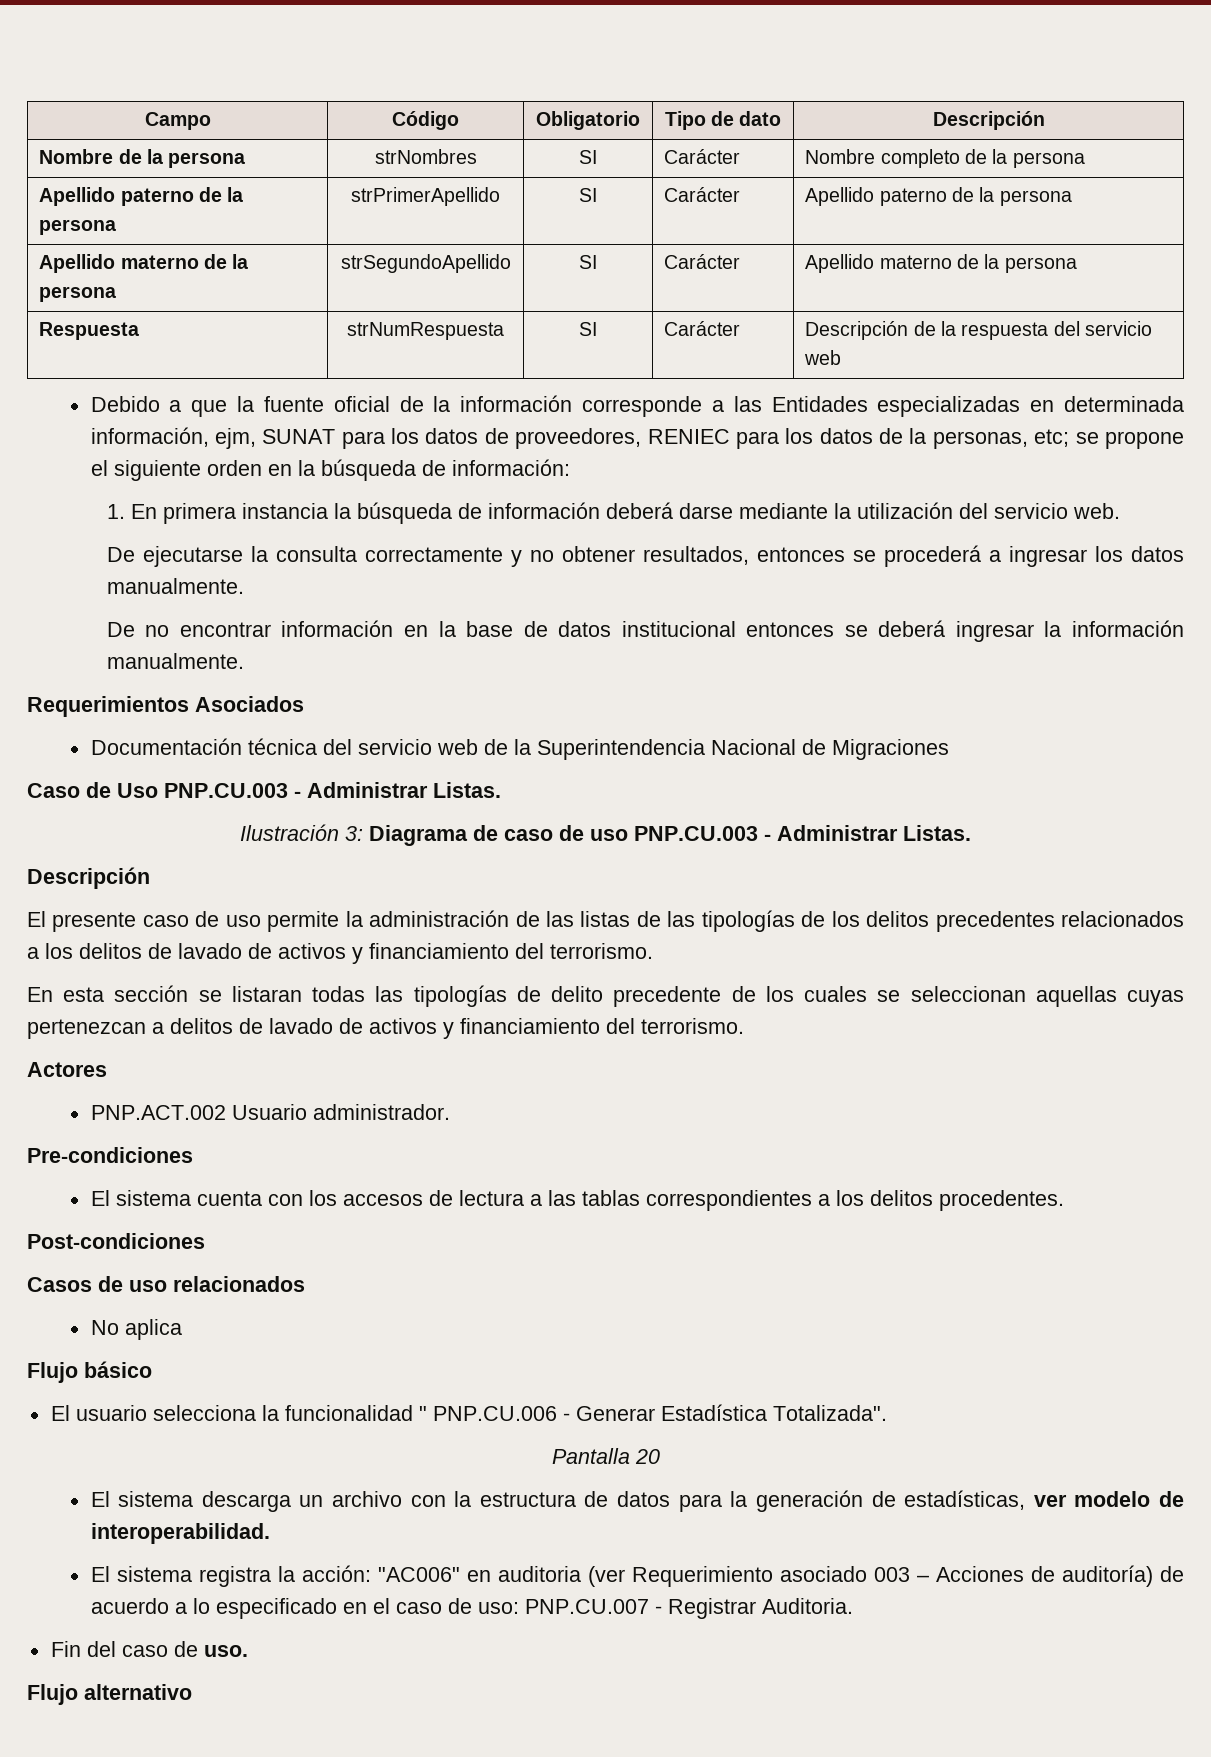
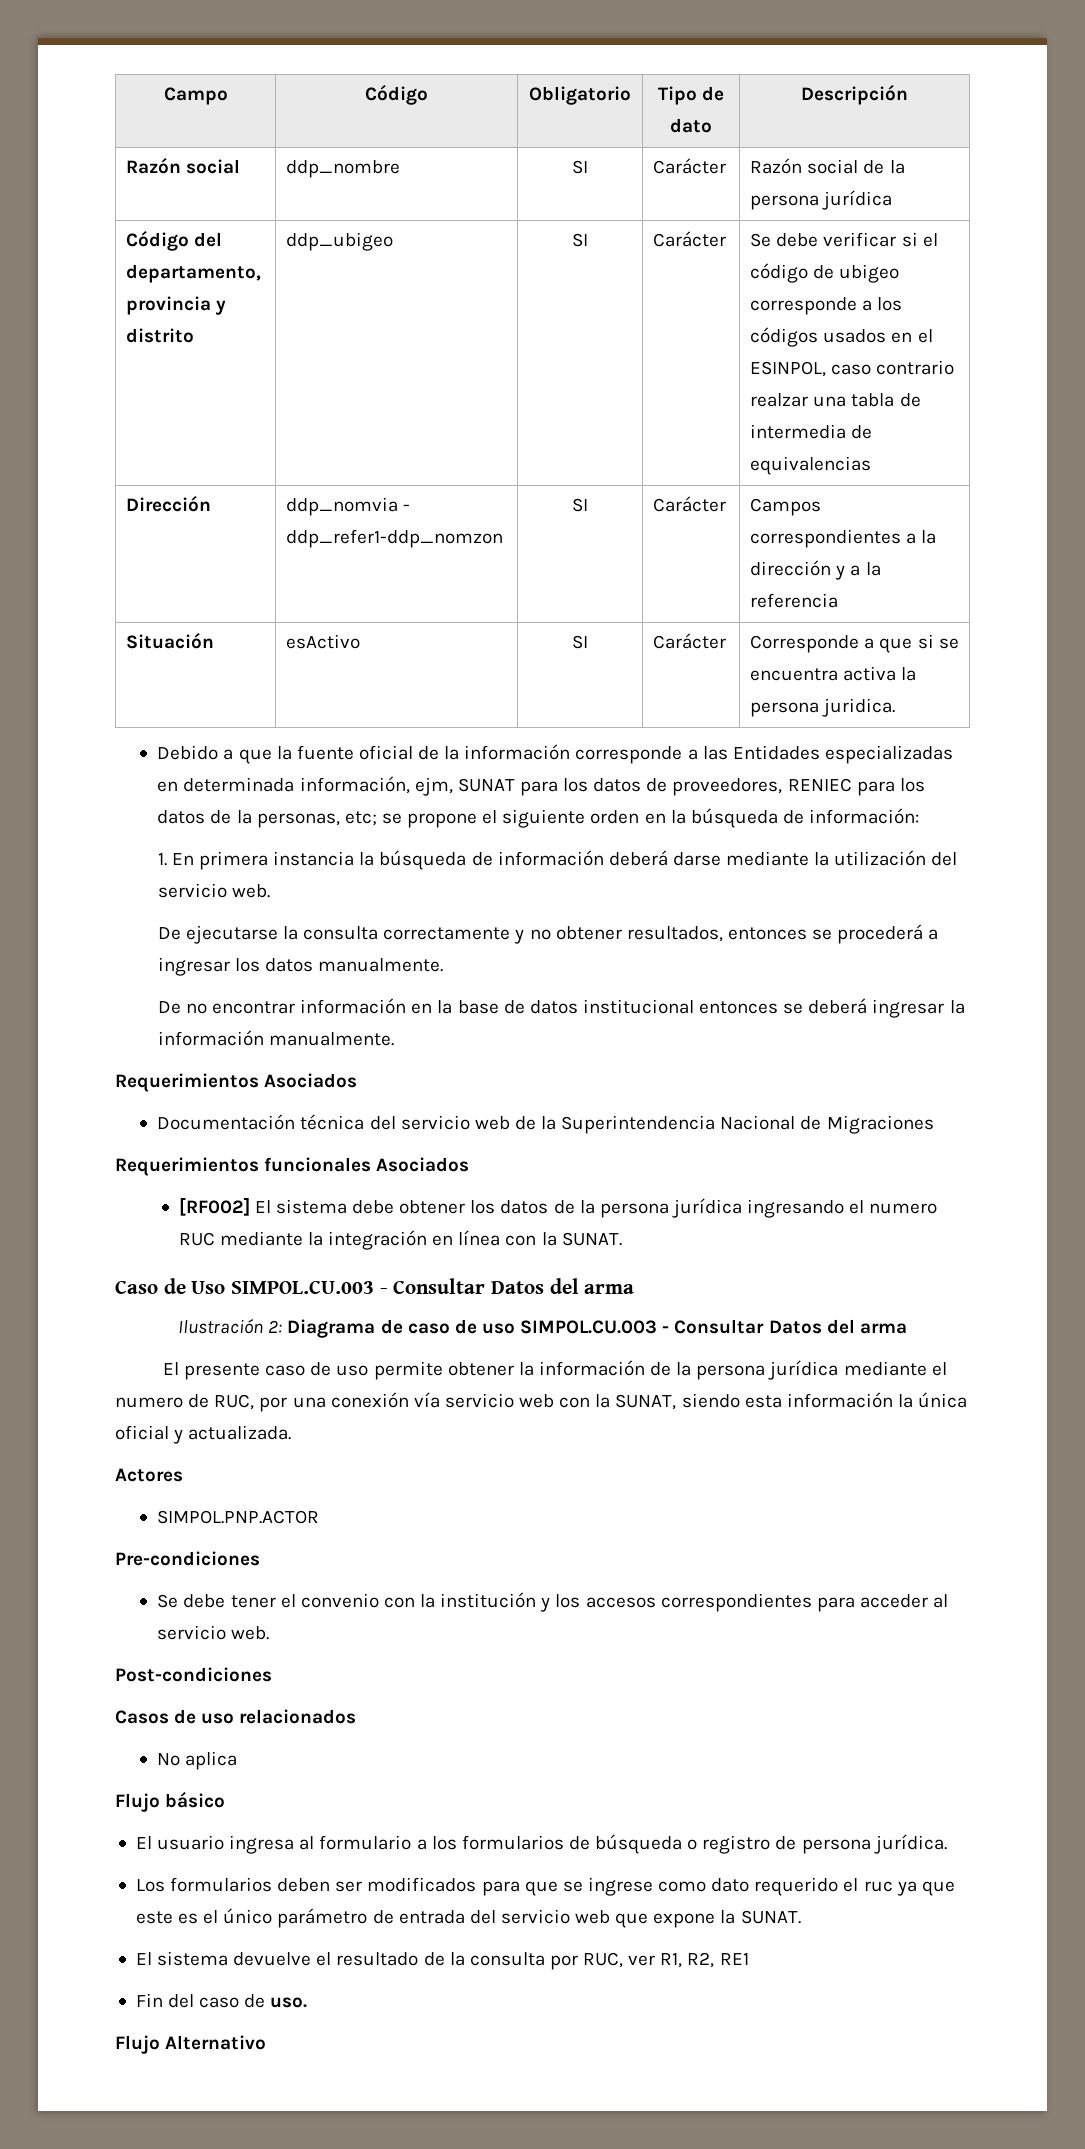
- Nombre de la persona | strNombres | SI | Carácter | Nombre completo de la persona
- Apellido paterno de la persona | strPrimerApellido | SI | Carácter | Apellido paterno de la persona
- Apellido materno de la persona | strSegundoApellido | SI | Carácter | Apellido materno de la persona
- Respuesta | strNumRespuesta | SI | Carácter | Descripción de la respuesta del servicio web
+ Razón social | ddp_nombre | SI | Carácter | Razón social de la persona jurídica
+ Código del departamento, provincia y distrito | ddp_ubigeo | SI | Carácter | Se debe verificar si el código de ubigeo corresponde a los códigos usados en el ESINPOL, caso contrario realzar una tabla de intermedia de equivalencias
+ Dirección | ddp_nomvia - ddp_refer1-ddp_nomzon | SI | Carácter | Campos correspondientes a la dirección y a la referencia
+ Situación | esActivo | SI | Carácter | Corresponde a que si se encuentra activa la persona juridica.
- Caso de Uso PNP.CU.003 - Administrar Listas.
+ Requerimientos funcionales Asociados
+ [RF002] El sistema debe obtener los datos de la persona jurídica ingresando el numero RUC mediante la integración en línea con la SUNAT.
+ Caso de Uso SIMPOL.CU.003 - Consultar Datos del arma
- Ilustración 3: Diagrama de caso de uso PNP.CU.003 - Administrar Listas.
- Descripción
+ Ilustración 2: Diagrama de caso de uso SIMPOL.CU.003 - Consultar Datos del arma
- El presente caso de uso permite la administración de las listas de las tipologías de los delitos precedentes relacionados a los delitos de lavado de activos y financiamiento del terrorismo.
- En esta sección se listaran todas las tipologías de delito precedente de los cuales se seleccionan aquellas cuyas pertenezcan a delitos de lavado de activos y financiamiento del terrorismo.
+ El presente caso de uso permite obtener la información de la persona jurídica mediante el numero de RUC, por una conexión vía servicio web con la SUNAT, siendo esta información la única oficial y actualizada.
  Actores
- PNP.ACT.002 Usuario administrador.
+ SIMPOL.PNP.ACTOR
  Pre-condiciones
- El sistema cuenta con los accesos de lectura a las tablas correspondientes a los delitos procedentes.
+ Se debe tener el convenio con la institución y los accesos correspondientes para acceder al servicio web.
- El usuario selecciona la funcionalidad " PNP.CU.006 - Generar Estadística Totalizada".
- Pantalla 20
- El sistema descarga un archivo con la estructura de datos para la generación de estadísticas, ver modelo de interoperabilidad.
- El sistema registra la acción: "AC006" en auditoria (ver Requerimiento asociado 003 – Acciones de auditoría) de acuerdo a lo especificado en el caso de uso: PNP.CU.007 - Registrar Auditoria.
+ El usuario ingresa al formulario a los formularios de búsqueda o registro de persona jurídica.
+ Los formularios deben ser modificados para que se ingrese como dato requerido el ruc ya que este es el único parámetro de entrada del servicio web que expone la SUNAT.
+ El sistema devuelve el resultado de la consulta por RUC, ver R1, R2, RE1
- Flujo alternativo
+ Flujo Alternativo

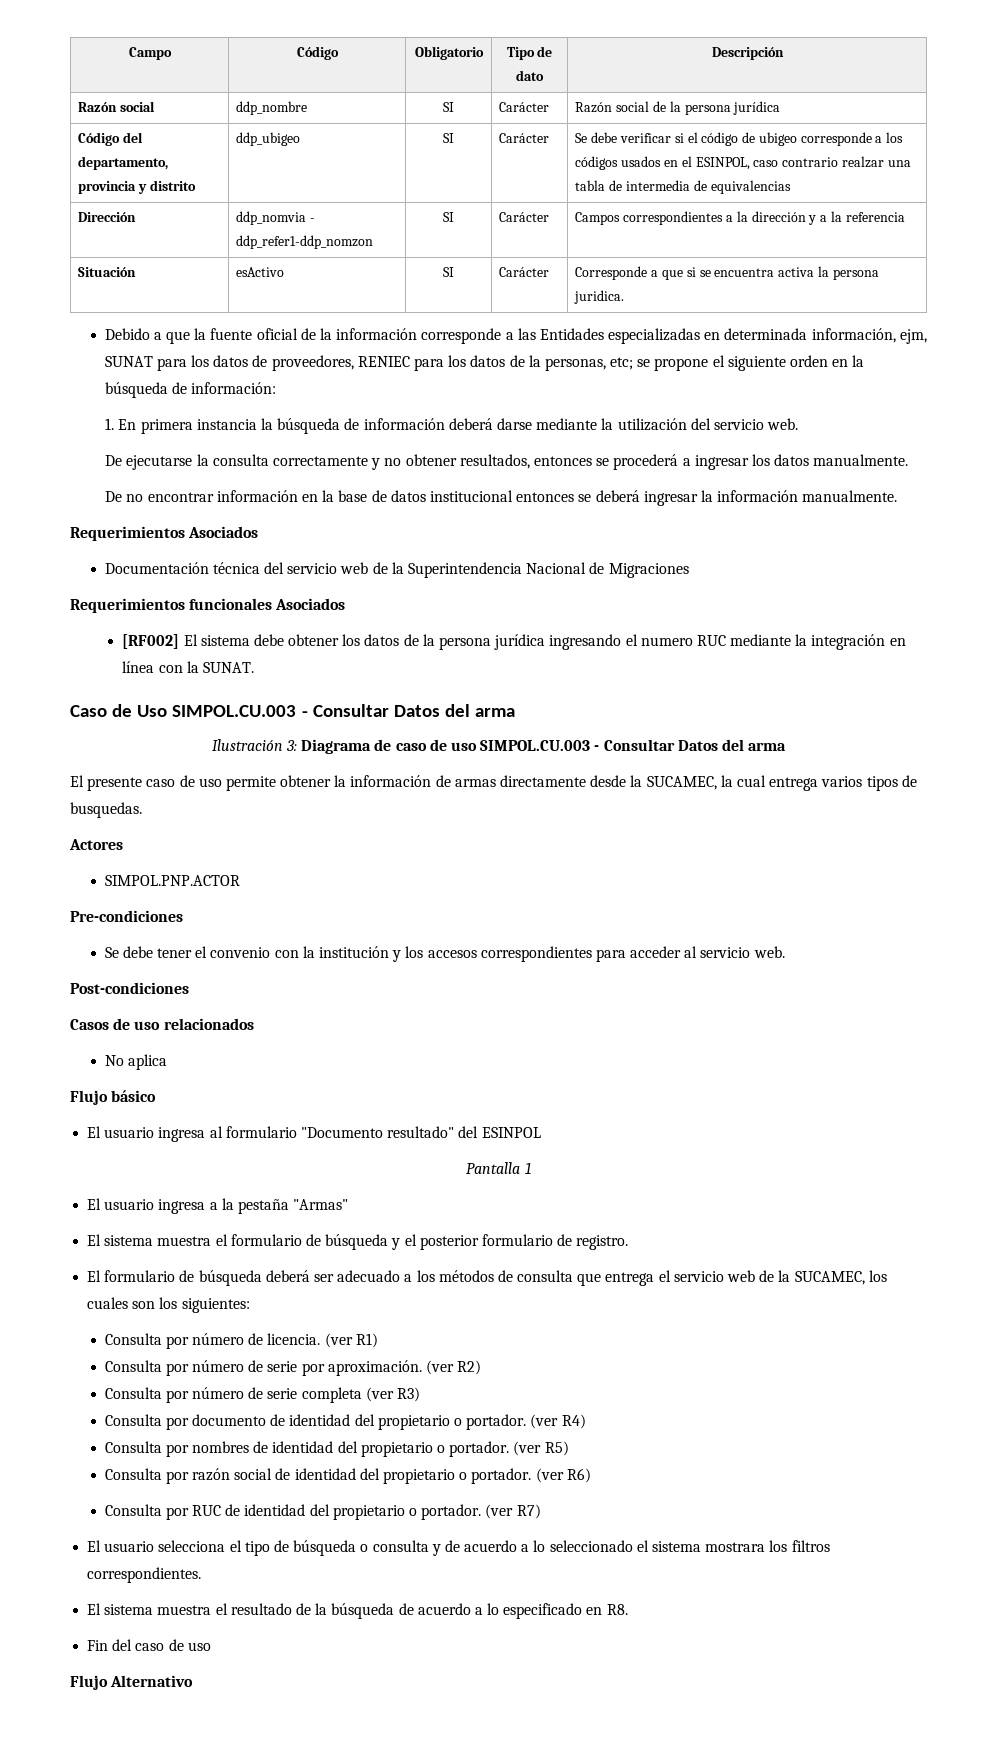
- Ilustración 2: Diagrama de caso de uso SIMPOL.CU.003 - Consultar Datos del arma
+ Ilustración 3: Diagrama de caso de uso SIMPOL.CU.003 - Consultar Datos del arma
- El presente caso de uso permite obtener la información de la persona jurídica mediante el numero de RUC, por una conexión vía servicio web con la SUNAT, siendo esta información la única oficial y actualizada.
+ El presente caso de uso permite obtener la información de armas directamente desde la SUCAMEC, la cual entrega varios tipos de busquedas.
- El usuario ingresa al formulario a los formularios de búsqueda o registro de persona jurídica.
- Los formularios deben ser modificados para que se ingrese como dato requerido el ruc ya que este es el único parámetro de entrada del servicio web que expone la SUNAT.
- El sistema devuelve el resultado de la consulta por RUC, ver R1, R2, RE1
+ El usuario ingresa al formulario "Documento resultado" del ESINPOL
+ Pantalla 1
+ El usuario ingresa a la pestaña "Armas"
+ El sistema muestra el formulario de búsqueda y el posterior formulario de registro.
+ El formulario de búsqueda deberá ser adecuado a los métodos de consulta que entrega el servicio web de la SUCAMEC, los cuales son los siguientes:
+ Consulta por número de licencia. (ver R1)
+ Consulta por número de serie por aproximación. (ver R2)
+ Consulta por número de serie completa (ver R3)
+ Consulta por documento de identidad del propietario o portador. (ver R4)
+ Consulta por nombres de identidad del propietario o portador. (ver R5)
+ Consulta por razón social de identidad del propietario o portador. (ver R6)
+ Consulta por RUC de identidad del propietario o portador. (ver R7)
+ El usuario selecciona el tipo de búsqueda o consulta y de acuerdo a lo seleccionado el sistema mostrara los filtros correspondientes.
+ El sistema muestra el resultado de la búsqueda de acuerdo a lo especificado en R8.
- Fin del caso de uso.
+ Fin del caso de uso

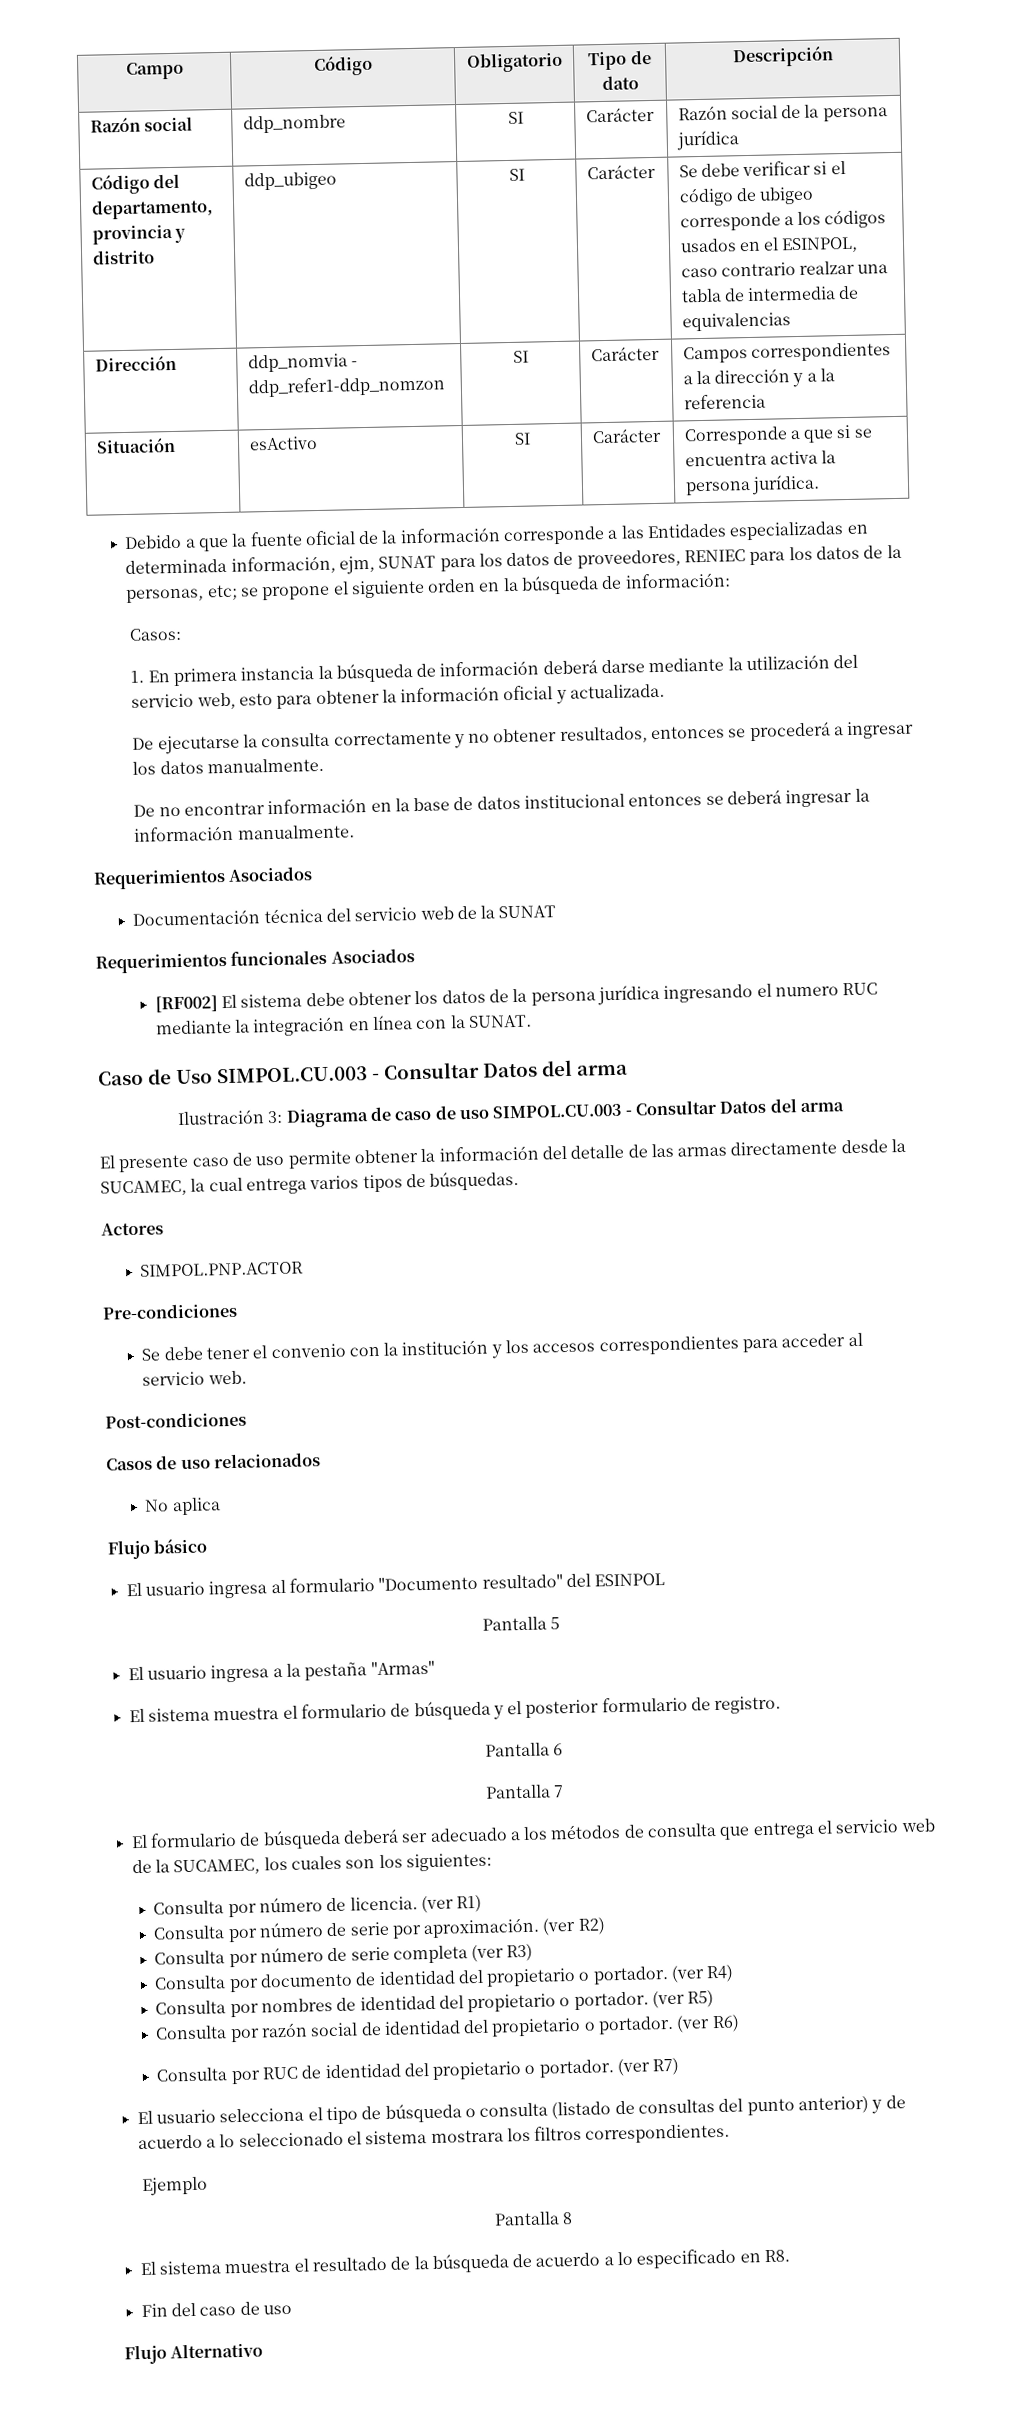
- Situación | esActivo | SI | Carácter | Corresponde a que si se encuentra activa la persona juridica.
+ Situación | esActivo | SI | Carácter | Corresponde a que si se encuentra activa la persona jurídica.
+ Casos:
- 1. En primera instancia la búsqueda de información deberá darse mediante la utilización del servicio web.
+ 1. En primera instancia la búsqueda de información deberá darse mediante la utilización del servicio web, esto para obtener la información oficial y actualizada.
- Documentación técnica del servicio web de la Superintendencia Nacional de Migraciones
+ Documentación técnica del servicio web de la SUNAT
- El presente caso de uso permite obtener la información de armas directamente desde la SUCAMEC, la cual entrega varios tipos de busquedas.
+ El presente caso de uso permite obtener la información del detalle de las armas directamente desde la SUCAMEC, la cual entrega varios tipos de búsquedas.
- Pantalla 1
+ Pantalla 5
+ Pantalla 6
+ Pantalla 7
- El usuario selecciona el tipo de búsqueda o consulta y de acuerdo a lo seleccionado el sistema mostrara los filtros correspondientes.
+ El usuario selecciona el tipo de búsqueda o consulta (listado de consultas del punto anterior) y de acuerdo a lo seleccionado el sistema mostrara los filtros correspondientes.
+ Ejemplo
+ Pantalla 8

